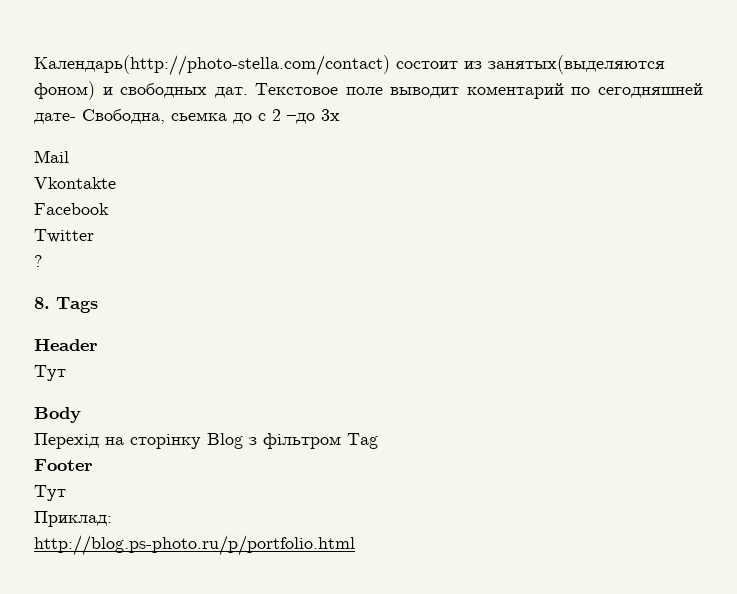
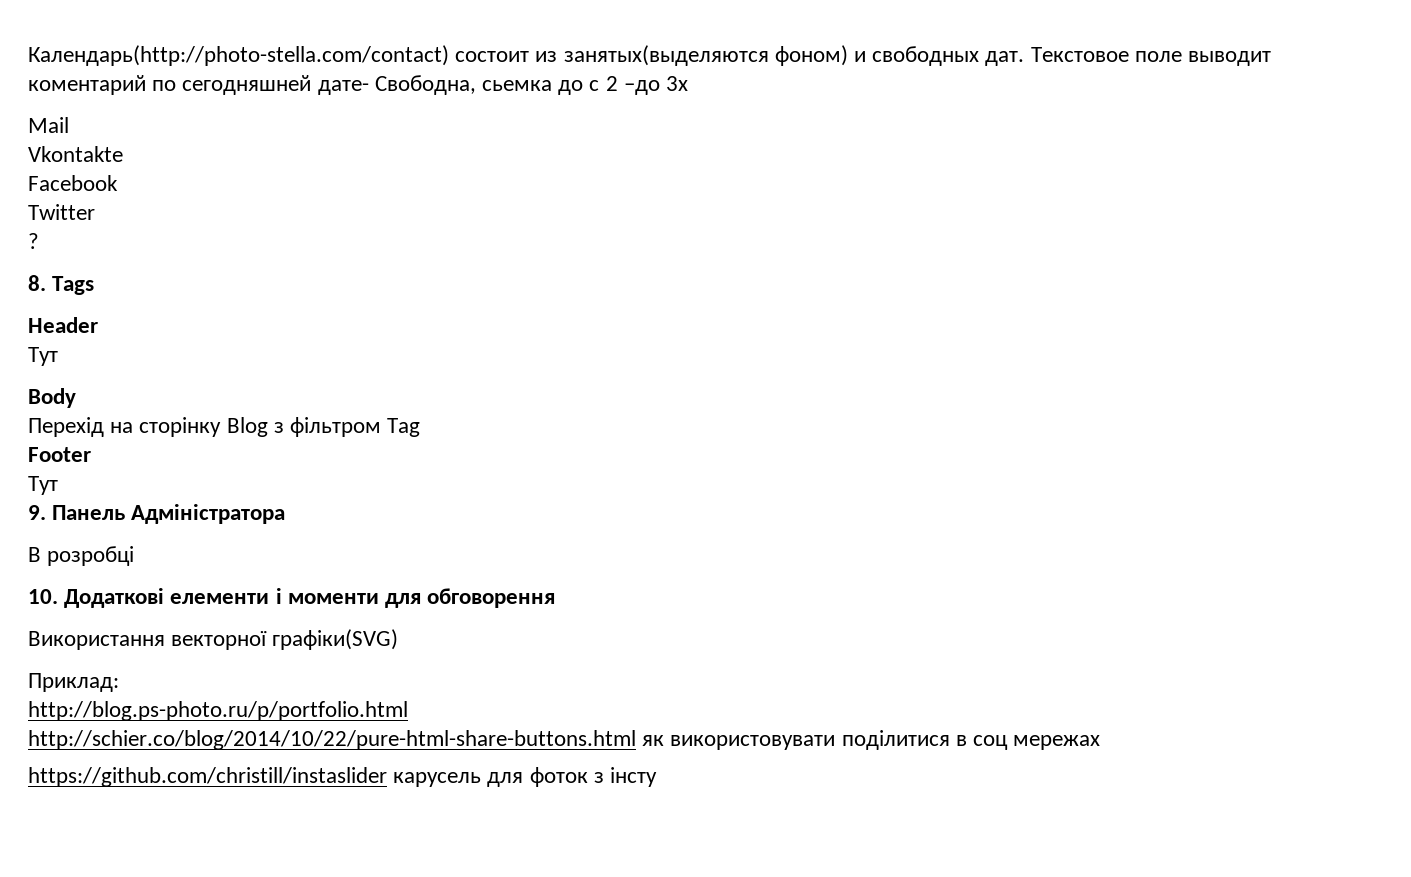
+ 9. Панель Адміністратора
+ В розробці
+ 10. Додаткові елементи і моменти для обговорення
+ Використання векторної графіки(SVG)
  Приклад:
  http://blog.ps-photo.ru/p/portfolio.html
+ http://schier.co/blog/2014/10/22/pure-html-share-buttons.html як використовувати поділитися в соц мережах
+ https://github.com/christill/instaslider карусель для фоток з інсту

